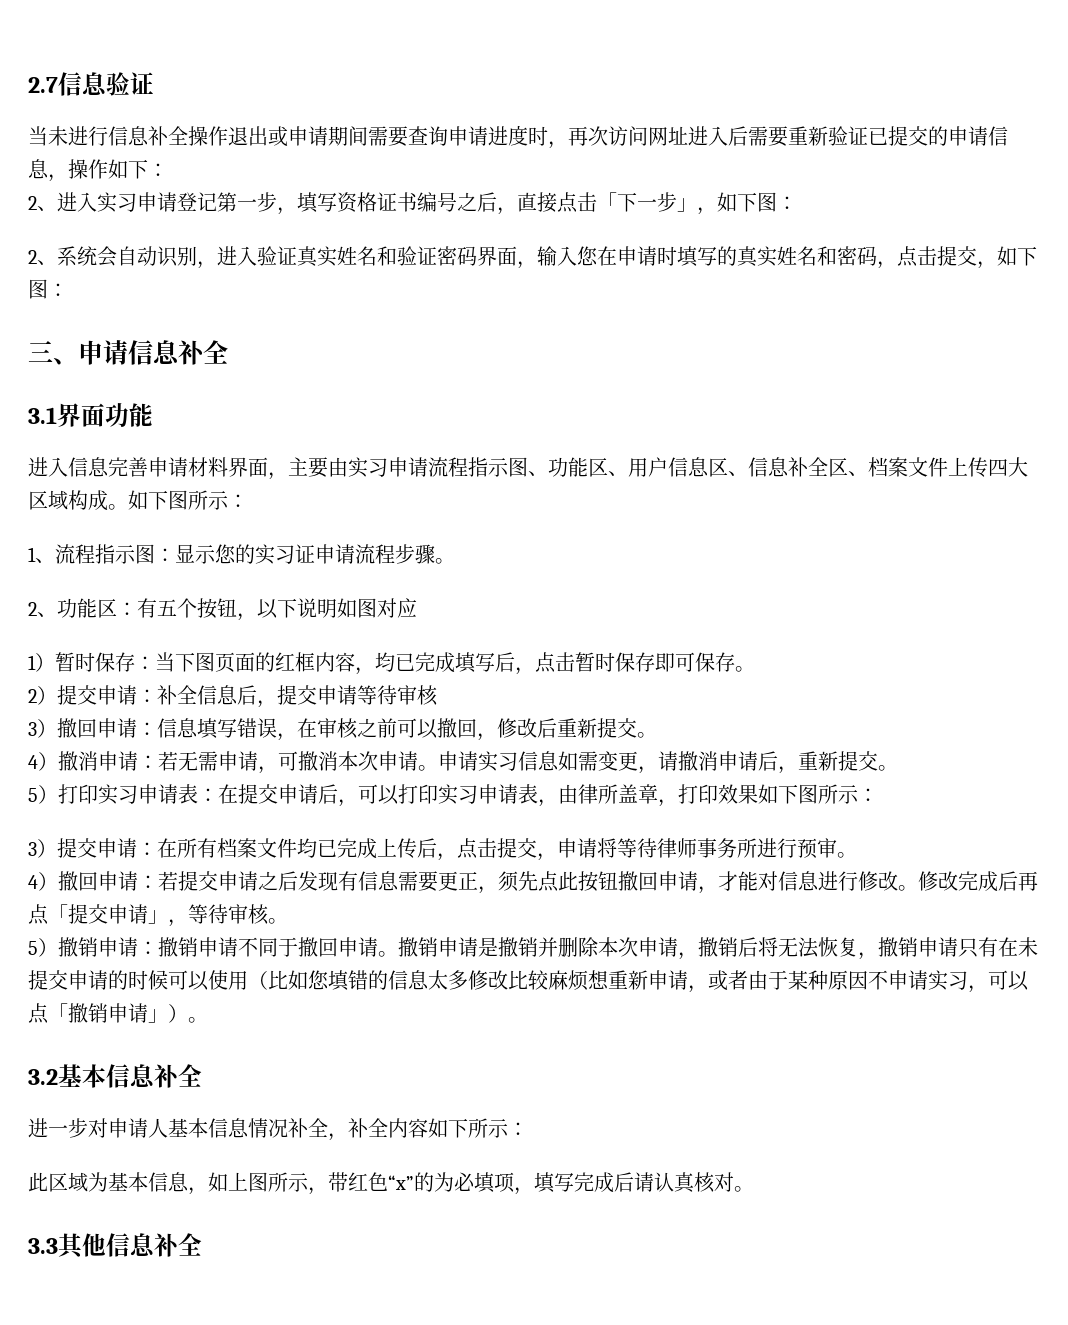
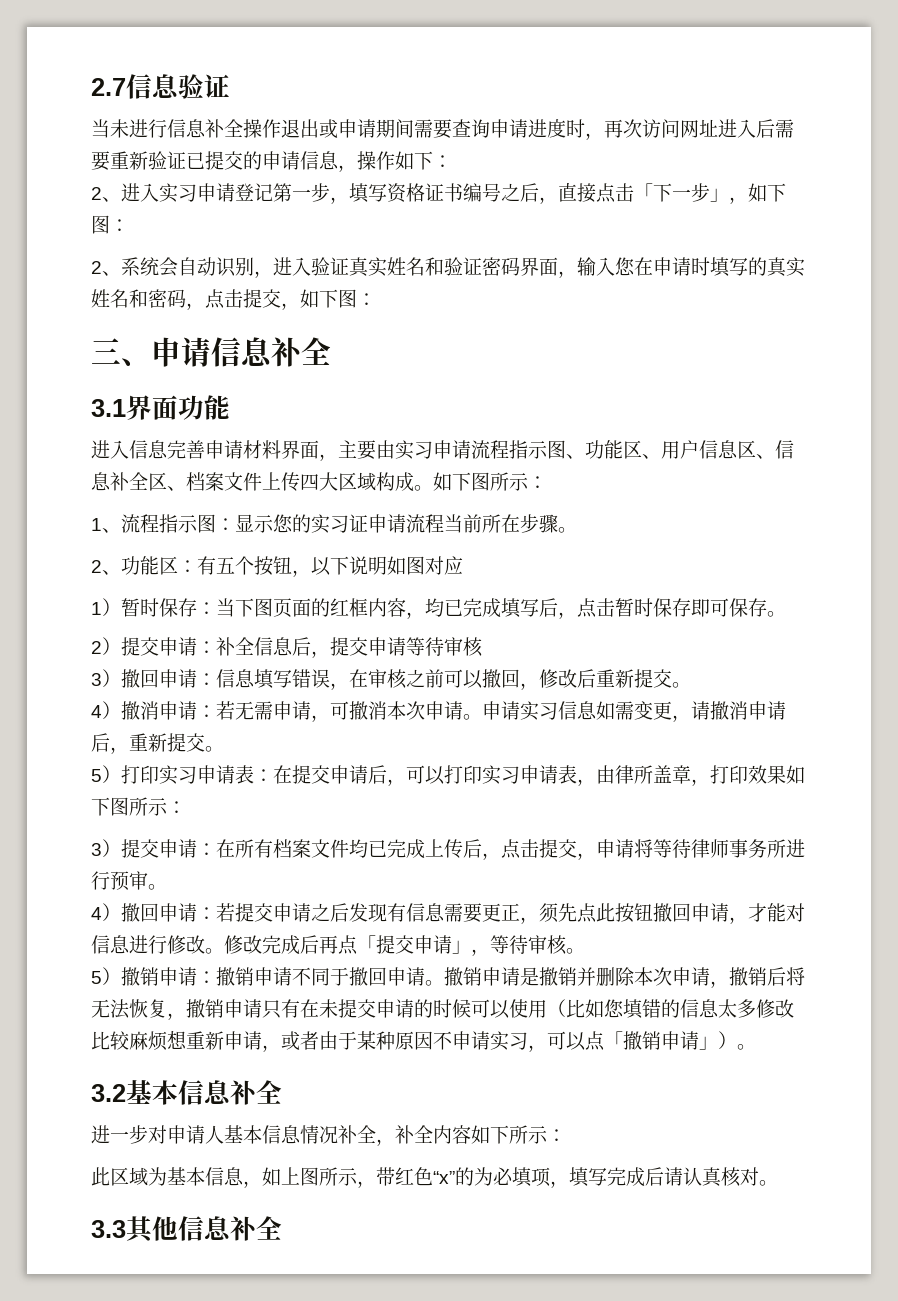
- 1、流程指示图：显示您的实习证申请流程步骤。
+ 1、流程指示图：显示您的实习证申请流程当前所在步骤。

